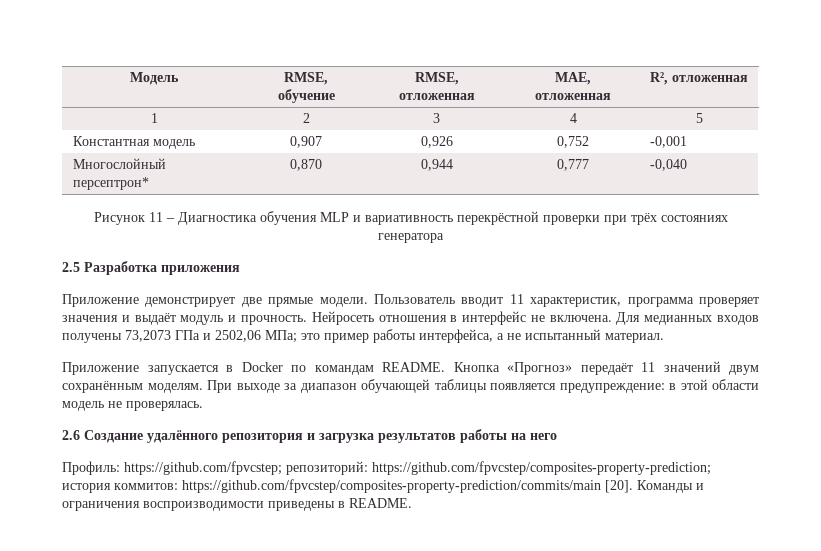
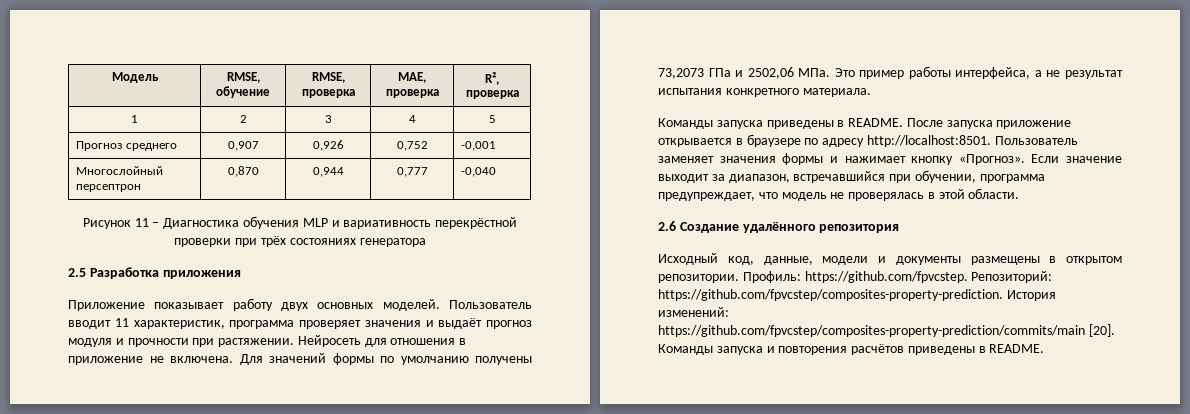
- Модель | RMSE, обучение | RMSE, отложенная | MAE, отложенная | R², отложенная
+ Модель | RMSE, обучение | RMSE, проверка | MAE, проверка | R², проверка
- Константная модель | 0,907 | 0,926 | 0,752 | -0,001
+ Прогноз среднего | 0,907 | 0,926 | 0,752 | -0,001
- Многослойный персептрон* | 0,870 | 0,944 | 0,777 | -0,040
+ Многослойный персептрон | 0,870 | 0,944 | 0,777 | -0,040
- Приложение демонстрирует две прямые модели.
+ Приложение показывает работу двух основных моделей.
- Пользователь вводит 11 характеристик, программа проверяет значения и выдаёт модуль и прочность. Нейросеть отношения в интерфейс не включена.
+ Пользователь вводит 11 характеристик, программа проверяет значения и выдаёт прогноз модуля и прочности при растяжении. Нейросеть для отношения в приложение не включена.
- Для медианных входов получены 73,2073 ГПа и 2502,06 МПа; это пример работы интерфейса, а не испытанный материал.
- Приложение запускается в Docker по командам README. Кнопка «Прогноз» передаёт 11 значений двум сохранённым моделям. При выходе за диапазон обучающей таблицы появляется предупреждение: в этой области модель не проверялась.
- 2.6 Создание удалённого репозитория и загрузка результатов работы на него
- Профиль: https://github.com/fpvcstep; репозиторий: https://github.com/fpvcstep/composites-property-prediction; история коммитов: https://github.com/fpvcstep/composites-property-prediction/commits/main [20]. Команды и ограничения воспроизводимости приведены в README.
+ Для значений формы по умолчанию получены 73,2073 ГПа и 2502,06 МПа. Это пример работы интерфейса, а не результат испытания конкретного материала.
+ Команды запуска приведены в README. После запуска приложение открывается в браузере по адресу http://localhost:8501. Пользователь заменяет значения формы и нажимает кнопку «Прогноз». Если значение выходит за диапазон, встречавшийся при обучении, программа предупреждает, что модель не проверялась в этой области.
+ 2.6 Создание удалённого репозитория
+ Исходный код, данные, модели и документы размещены в открытом репозитории. Профиль: https://github.com/fpvcstep. Репозиторий: https://github.com/fpvcstep/composites-property-prediction. История изменений: https://github.com/fpvcstep/composites-property-prediction/commits/main [20]. Команды запуска и повторения расчётов приведены в README.

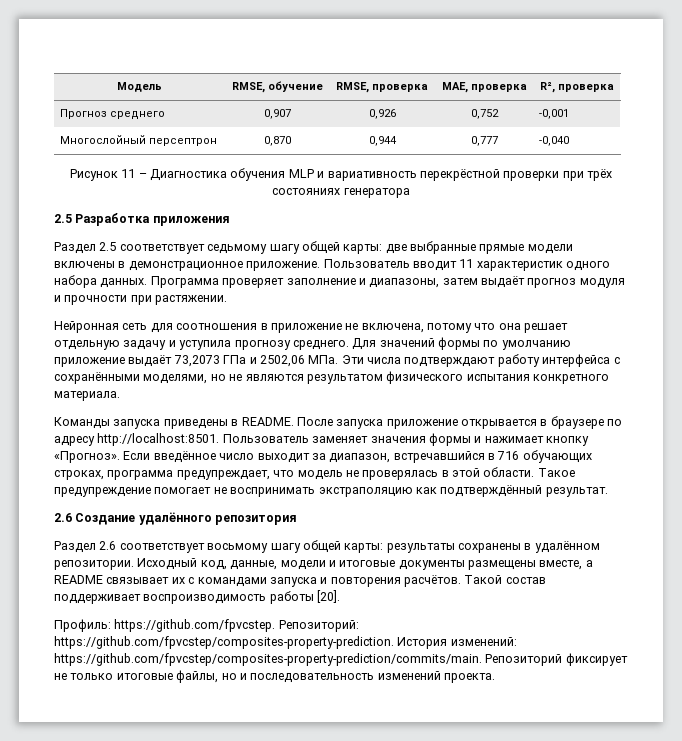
- 1 | 2 | 3 | 4 | 5
- Приложение показывает работу двух основных моделей. Пользователь вводит 11 характеристик, программа проверяет значения и выдаёт прогноз модуля и прочности при растяжении. Нейросеть для отношения в приложение не включена.
+ Раздел 2.5 соответствует седьмому шагу общей карты: две выбранные прямые модели включены в демонстрационное приложение. Пользователь вводит 11 характеристик одного набора данных. Программа проверяет заполнение и диапазоны, затем выдаёт прогноз модуля и прочности при растяжении.
+ Нейронная сеть для соотношения в приложение не включена, потому что она решает отдельную задачу и уступила прогнозу среднего.
- Для значений формы по умолчанию получены 73,2073 ГПа и 2502,06 МПа. Это пример работы интерфейса, а не результат испытания конкретного материала.
+ Для значений формы по умолчанию приложение выдаёт 73,2073 ГПа и 2502,06 МПа. Эти числа подтверждают работу интерфейса с сохранёнными моделями, но не являются результатом физического испытания конкретного материала.
- Если значение выходит за диапазон, встречавшийся при обучении, программа предупреждает, что модель не проверялась в этой области.
+ Если введённое число выходит за диапазон, встречавшийся в 716 обучающих строках, программа предупреждает, что модель не проверялась в этой области. Такое предупреждение помогает не воспринимать экстраполяцию как подтверждённый результат.
  2.6 Создание удалённого репозитория
- Исходный код, данные, модели и документы размещены в открытом репозитории. Профиль: https://github.com/fpvcstep. Репозиторий: https://github.com/fpvcstep/composites-property-prediction. История изменений: https://github.com/fpvcstep/composites-property-prediction/commits/main [20]. Команды запуска и повторения расчётов приведены в README.
+ Раздел 2.6 соответствует восьмому шагу общей карты: результаты сохранены в удалённом репозитории. Исходный код, данные, модели и итоговые документы размещены вместе, а README связывает их с командами запуска и повторения расчётов. Такой состав поддерживает воспроизводимость работы [20].
+ Профиль: https://github.com/fpvcstep. Репозиторий: https://github.com/fpvcstep/composites-property-prediction. История изменений: https://github.com/fpvcstep/composites-property-prediction/commits/main. Репозиторий фиксирует не только итоговые файлы, но и последовательность изменений проекта.

